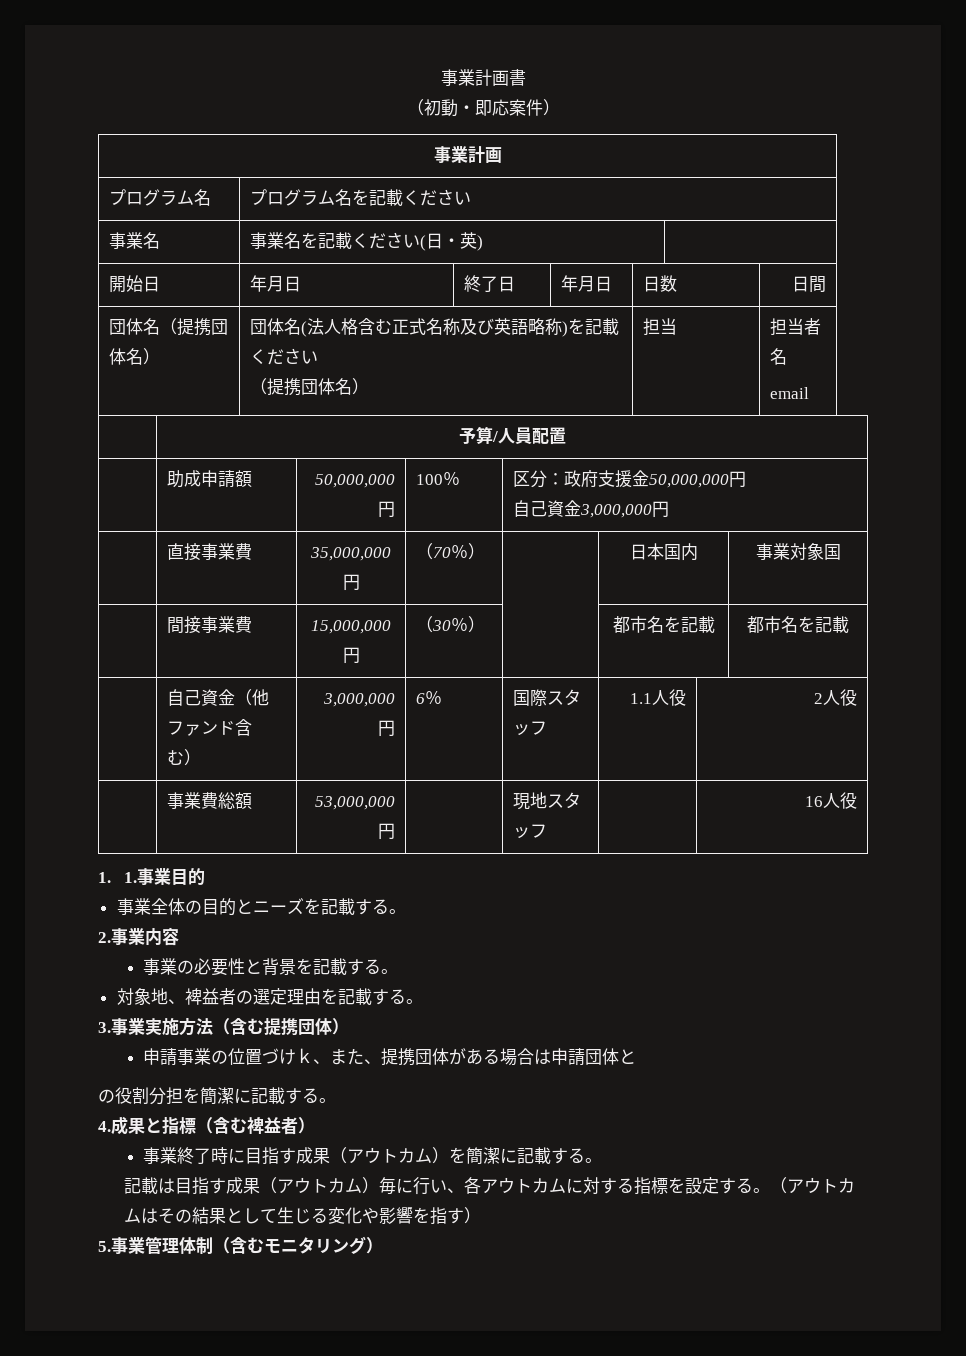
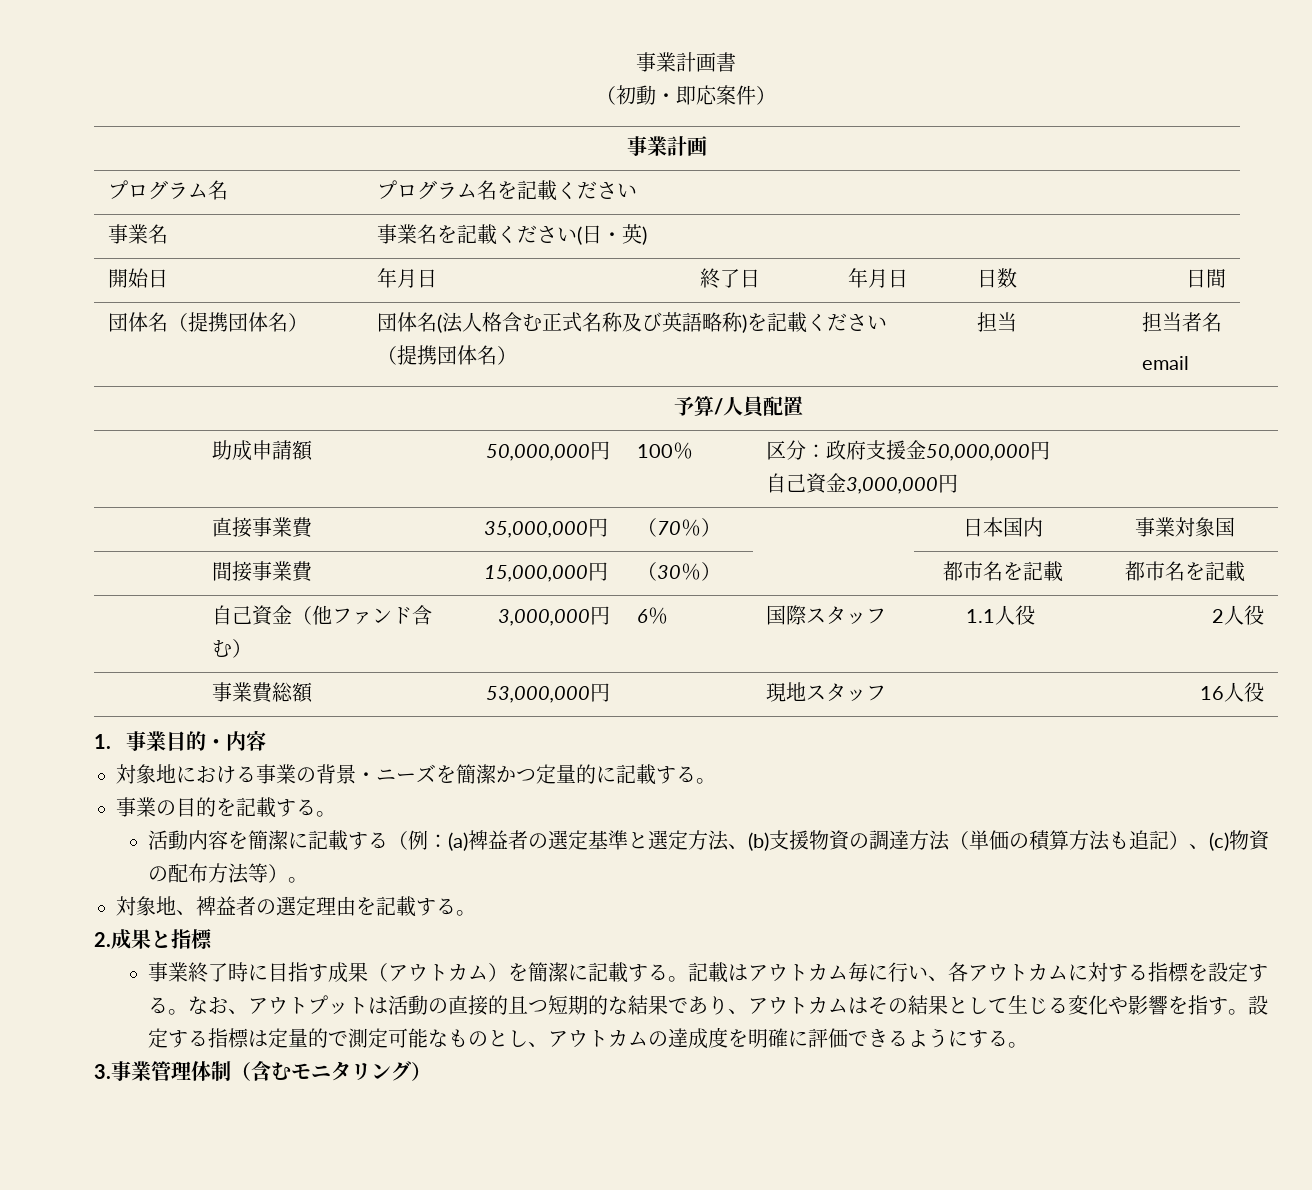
- 1. 1.事業目的
- 事業全体の目的とニーズを記載する。
- 2.事業内容
- 事業の必要性と背景を記載する。
+ 1.事業目的・内容
+ 対象地における事業の背景・ニーズを簡潔かつ定量的に記載する。
+ 事業の目的を記載する。
+ 活動内容を簡潔に記載する（例：(a)裨益者の選定基準と選定方法、(b)支援物資の調達方法（単価の積算方法も追記）、(c)物資の配布方法等）。
- 3.事業実施方法（含む提携団体）
- 申請事業の位置づけｋ、また、提携団体がある場合は申請団体と
- の役割分担を簡潔に記載する。
- 4.成果と指標（含む裨益者）
+ 2.成果と指標
- 事業終了時に目指す成果（アウトカム）を簡潔に記載する。
- 記載は目指す成果（アウトカム）毎に行い、各アウトカムに対する指標を設定する。
+ 事業終了時に目指す成果（アウトカム）を簡潔に記載する。記載はアウトカム毎に行い、各アウトカムに対する指標を設定する。
- （アウトカムはその結果として生じる変化や影響を指す）
- 5.事業管理体制（含むモニタリング）
+ なお、アウトプットは活動の直接的且つ短期的な結果であり、アウトカムはその結果として生じる変化や影響を指す。設定する指標は定量的で測定可能なものとし、アウトカムの達成度を明確に評価できるようにする。
+ 3.事業管理体制（含むモニタリング）

